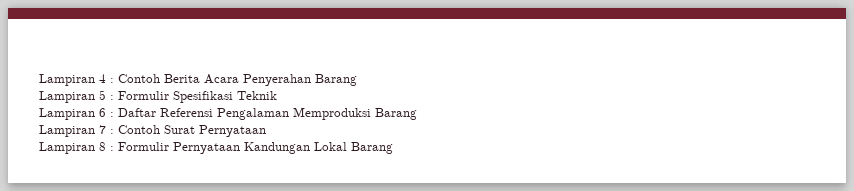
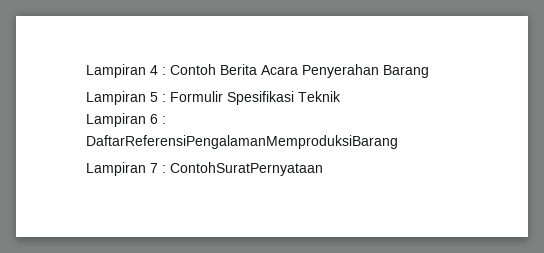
- Lampiran 6 : Daftar Referensi Pengalaman Memproduksi Barang
- Lampiran 7 : Contoh Surat Pernyataan
- Lampiran 8 : Formulir Pernyataan Kandungan Lokal Barang
+ Lampiran 6 : DaftarReferensiPengalamanMemproduksiBarang
+ Lampiran 7 : ContohSuratPernyataan

